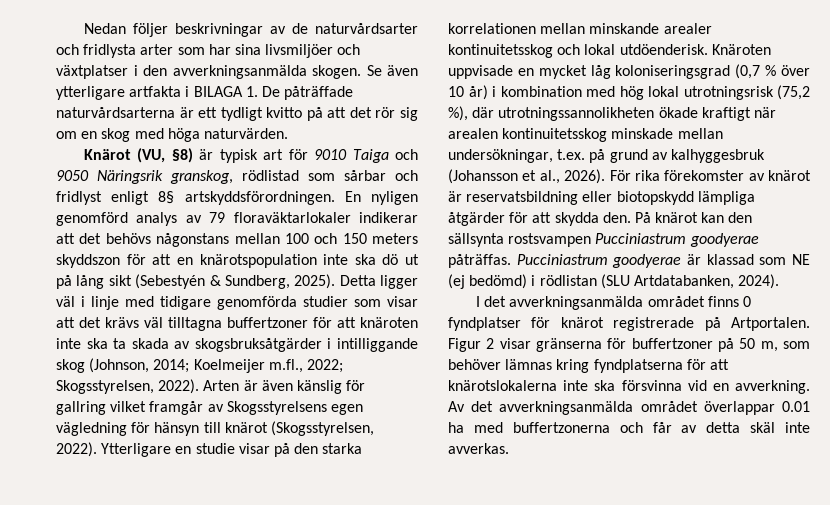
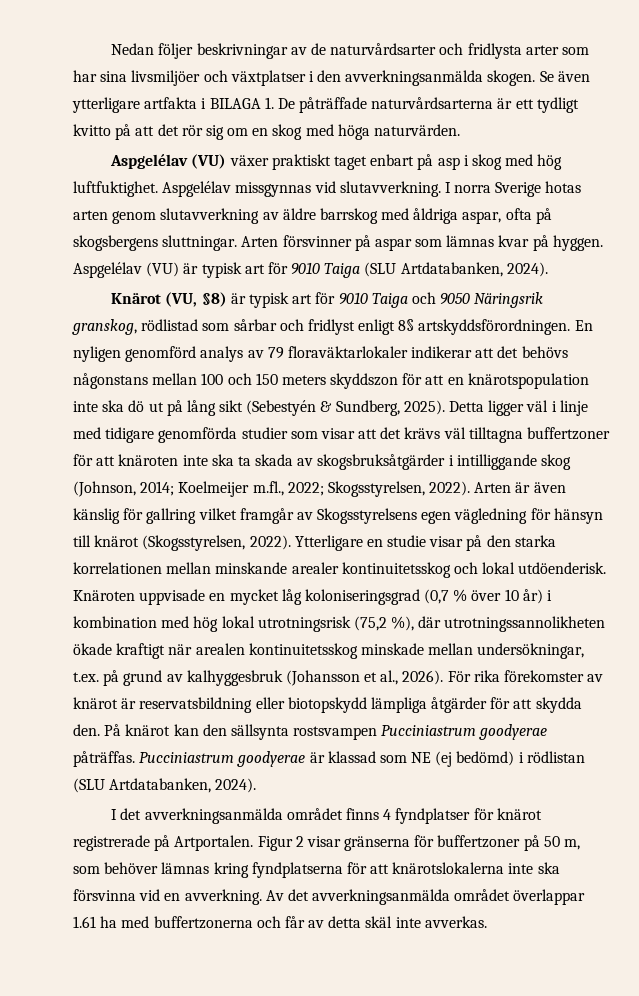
+ Aspgelélav (VU) växer praktiskt taget enbart på asp i skog med hög luftfuktighet. Aspgelélav missgynnas vid slutavverkning. I norra Sverige hotas arten genom slutavverkning av äldre barrskog med åldriga aspar, ofta på skogsbergens sluttningar. Arten försvinner på aspar som lämnas kvar på hyggen. Aspgelélav (VU) är typisk art för 9010 Taiga (SLU Artdatabanken, 2024).
- I det avverkningsanmälda området finns 0 fyndplatser för knärot registrerade på Artportalen.
+ I det avverkningsanmälda området finns 4 fyndplatser för knärot registrerade på Artportalen.
- Av det avverkningsanmälda området överlappar 0.01 ha med buffertzonerna och får av detta skäl inte avverkas.
+ Av det avverkningsanmälda området överlappar 1.61 ha med buffertzonerna och får av detta skäl inte avverkas.

